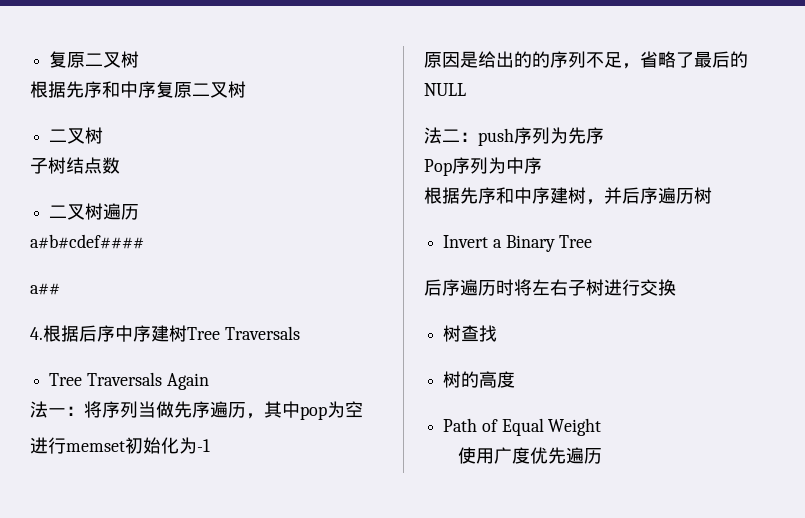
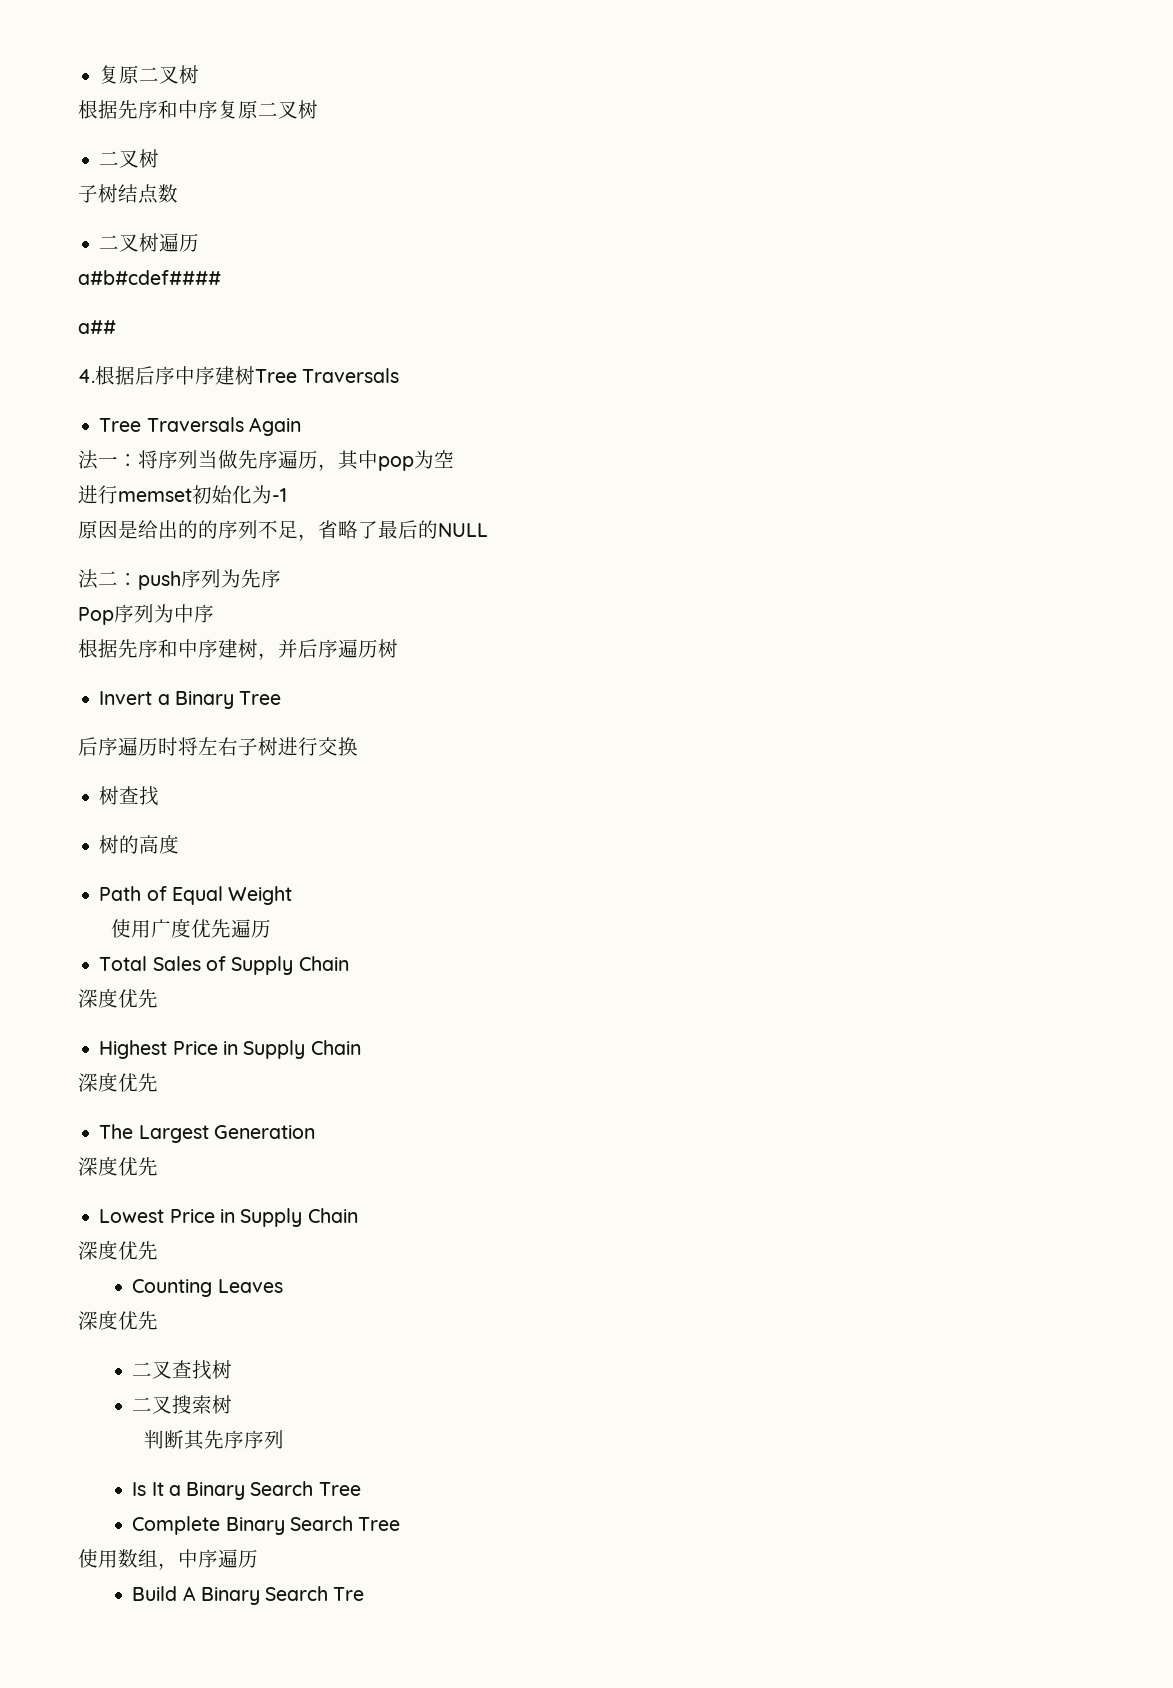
+ Total Sales of Supply Chain
+ 深度优先
+ Highest Price in Supply Chain
+ 深度优先
+ The Largest Generation
+ 深度优先
+ Lowest Price in Supply Chain
+ 深度优先
+ Counting Leaves
+ 深度优先
+ 二叉查找树
+ 二叉搜索树
+ 判断其先序序列
+ Is It a Binary Search Tree
+ Complete Binary Search Tree
+ 使用数组，中序遍历
+ Build A Binary Search Tre

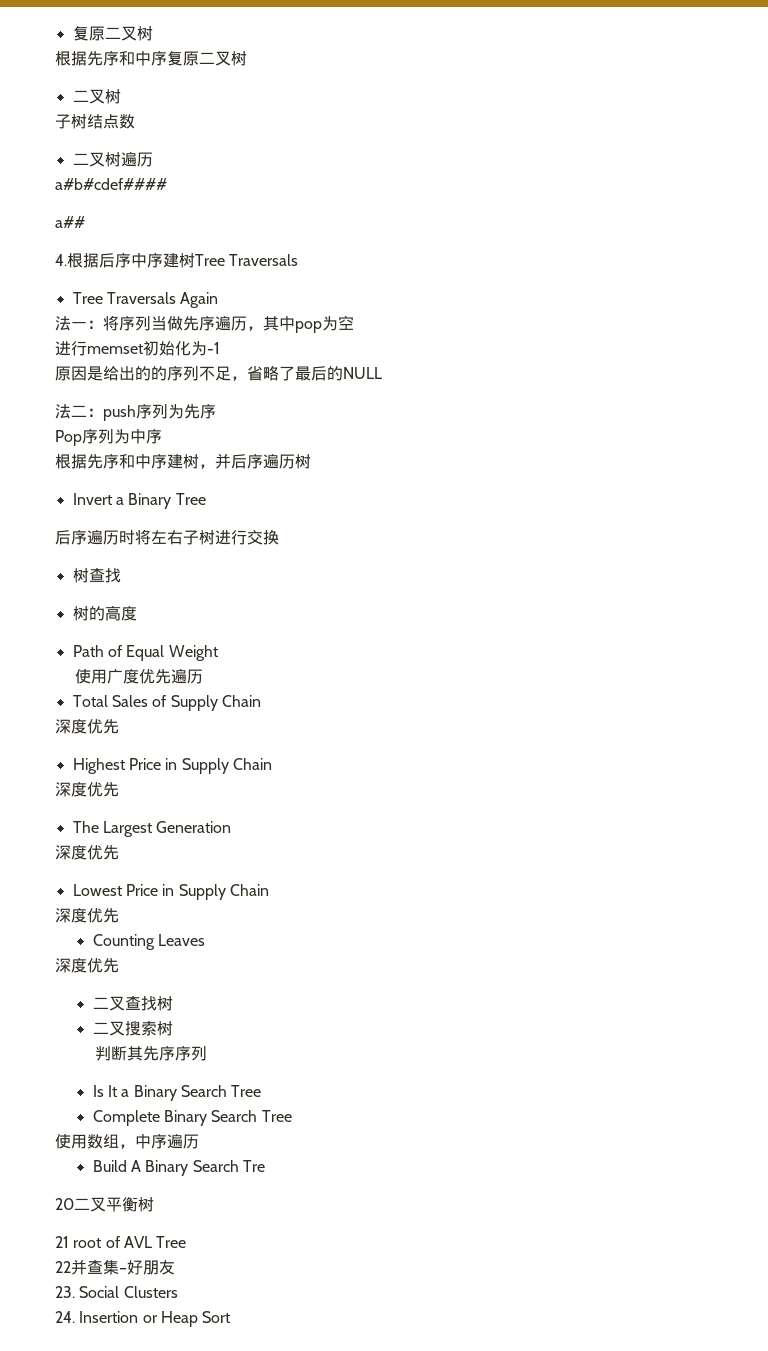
+ 20二叉平衡树
+ 21 root of AVL Tree
+ 22并查集–好朋友
+ 23. Social Clusters
+ 24. Insertion or Heap Sort

